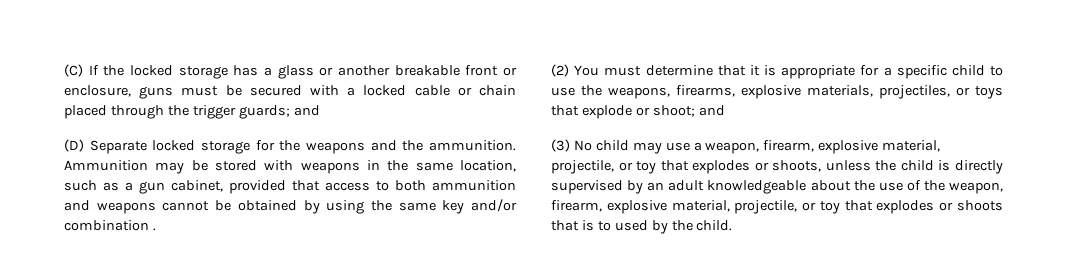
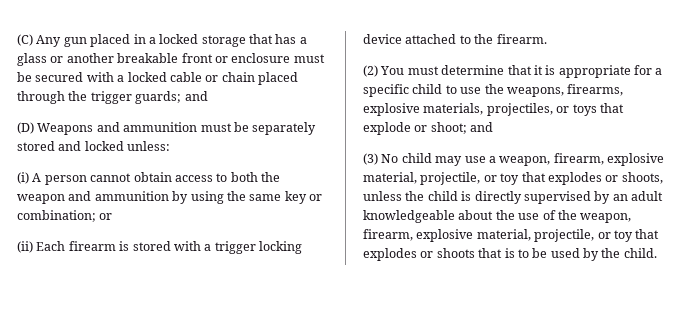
- (C) If the locked storage has a glass or another breakable front or enclosure, guns must be secured with a locked cable or chain placed through the trigger guards; and
+ (C) Any gun placed in a locked storage that has a glass or another breakable front or enclosure must be secured with a locked cable or chain placed through the trigger guards; and
- (D) Separate locked storage for the weapons and the ammunition. Ammunition may be stored with weapons in the same location, such as a gun cabinet, provided that access to both ammunition and weapons cannot be obtained by using the same key and/or combination .
+ (D) Weapons and ammunition must be separately stored and locked unless:
+ (i) A person cannot obtain access to both the weapon and ammunition by using the same key or combination; or
+ (ii) Each firearm is stored with a trigger locking device attached to the firearm.
- (3) No child may use a weapon, firearm, explosive material, projectile, or toy that explodes or shoots, unless the child is directly supervised by an adult knowledgeable about the use of the weapon, firearm, explosive material, projectile, or toy that explodes or shoots that is to used by the child.
+ (3) No child may use a weapon, firearm, explosive material, projectile, or toy that explodes or shoots, unless the child is directly supervised by an adult knowledgeable about the use of the weapon, firearm, explosive material, projectile, or toy that explodes or shoots that is to be used by the child.

